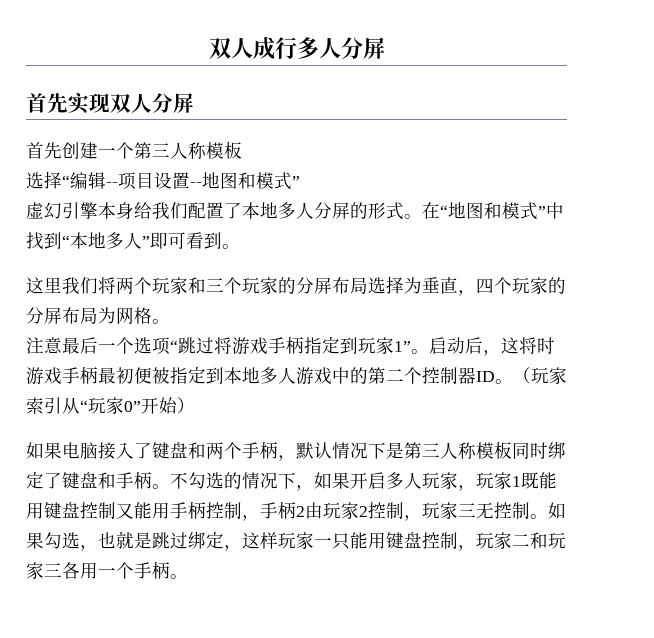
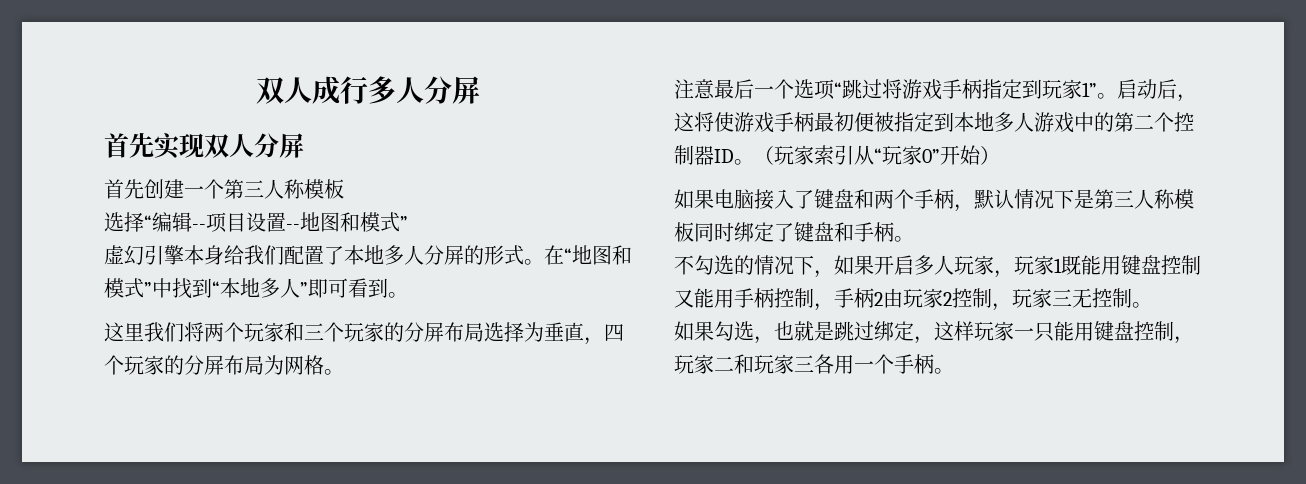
- 启动后，这将时游戏手柄最初便被指定到本地多人游戏中的第二个控制器ID。
+ 启动后，这将使游戏手柄最初便被指定到本地多人游戏中的第二个控制器ID。
- 如果电脑接入了键盘和两个手柄，默认情况下是第三人称模板同时绑定了键盘和手柄。不勾选的情况下，如果开启多人玩家，玩家1既能用键盘控制又能用手柄控制，手柄2由玩家2控制，玩家三无控制。如果勾选，也就是跳过绑定，这样玩家一只能用键盘控制，玩家二和玩家三各用一个手柄。
+ 如果电脑接入了键盘和两个手柄，默认情况下是第三人称模板同时绑定了键盘和手柄。
+ 不勾选的情况下，如果开启多人玩家，玩家1既能用键盘控制又能用手柄控制，手柄2由玩家2控制，玩家三无控制。
+ 如果勾选，也就是跳过绑定，这样玩家一只能用键盘控制，玩家二和玩家三各用一个手柄。

